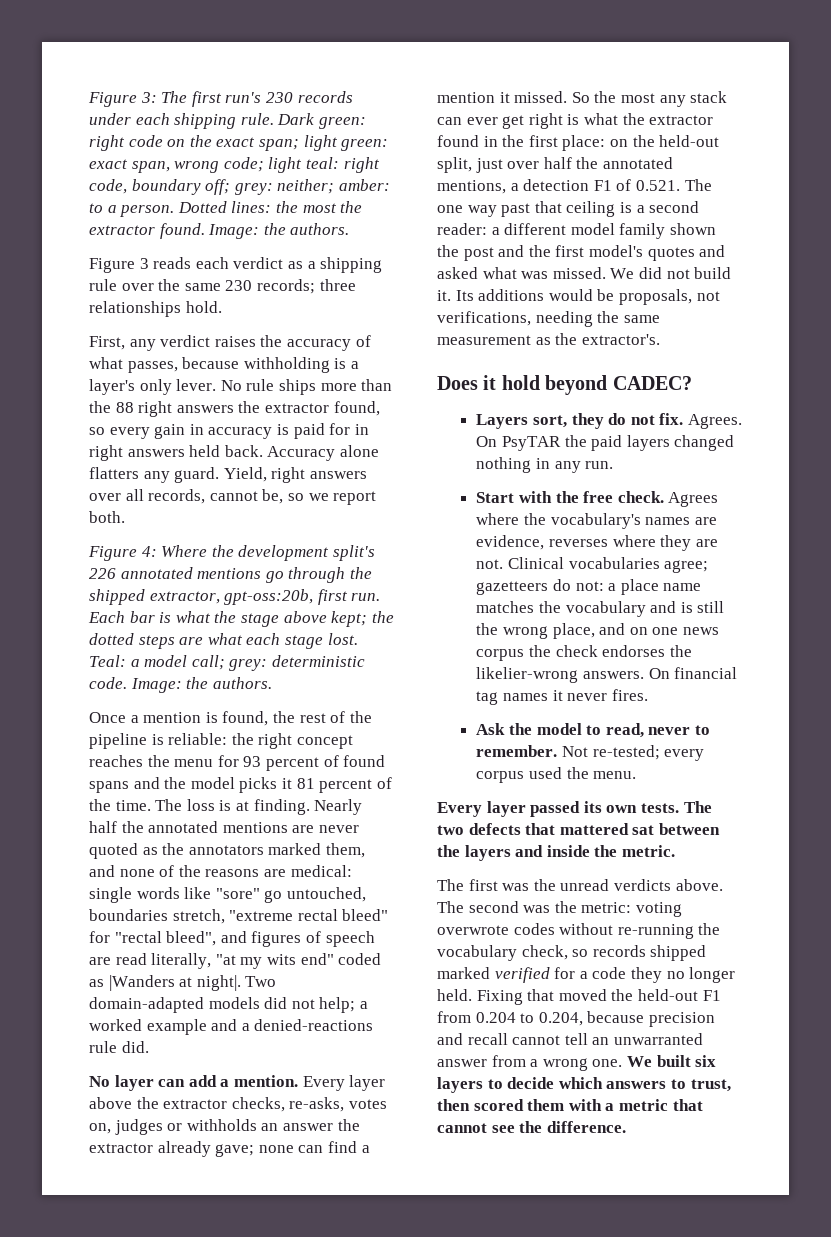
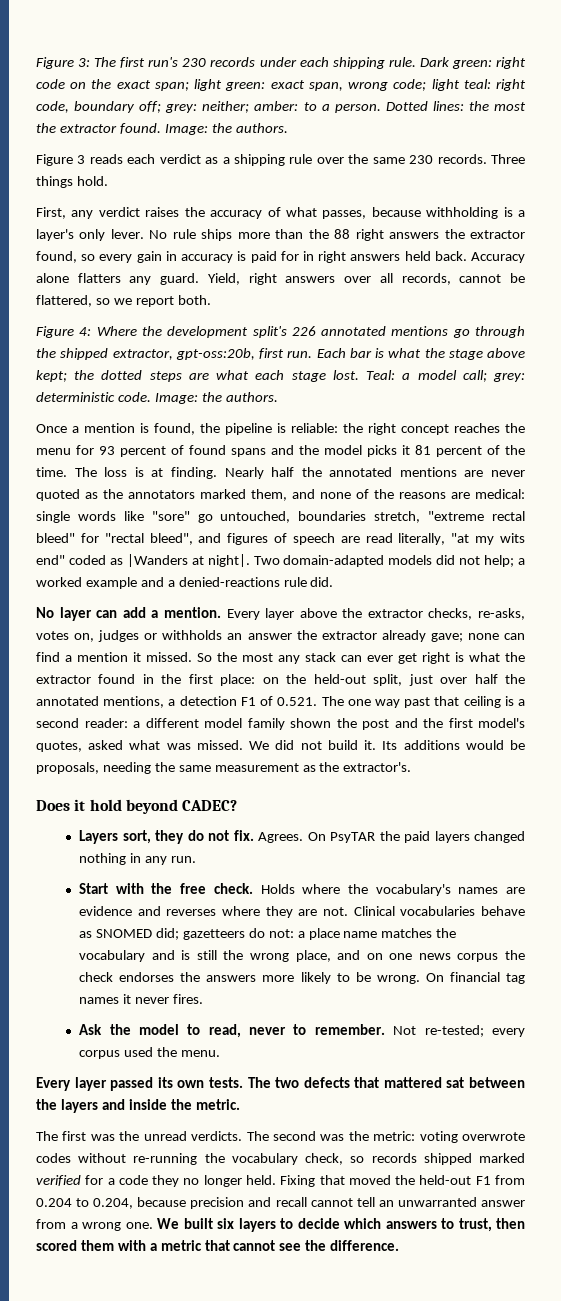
- Figure 3 reads each verdict as a shipping rule over the same 230 records; three relationships hold.
+ Figure 3 reads each verdict as a shipping rule over the same 230 records. Three things hold.
- Yield, right answers over all records, cannot be, so we report both.
+ Yield, right answers over all records, cannot be flattered, so we report both.
- Once a mention is found, the rest of the pipeline is reliable: the right concept reaches the menu for 93 percent of found spans and the model picks it 81 percent of the time.
+ Once a mention is found, the pipeline is reliable: the right concept reaches the menu for 93 percent of found spans and the model picks it 81 percent of the time.
- So the most any stack can ever get right is what the extractor found in the first place: on the held-out split, just over half the annotated mentions, a detection F1 of 0.521. The one way past that ceiling is a second reader: a different model family shown the post and the first model's quotes and asked what was missed.
+ So the most any stack can ever get right is what the extractor found in the first place: on the held-out split, just over half the annotated mentions, a detection F1 of 0.521. The one way past that ceiling is a second reader: a different model family shown the post and the first model's quotes, asked what was missed.
- Its additions would be proposals, not verifications, needing the same measurement as the extractor's.
+ Its additions would be proposals, needing the same measurement as the extractor's.
- Agrees where the vocabulary's names are evidence, reverses where they are not.
+ Holds where the vocabulary's names are evidence and reverses where they are not.
- Clinical vocabularies agree; gazetteers do not: a place name matches the vocabulary and is still the wrong place, and on one news corpus the check endorses the likelier-wrong answers.
+ Clinical vocabularies behave as SNOMED did; gazetteers do not: a place name matches the vocabulary and is still the wrong place, and on one news corpus the check endorses the answers more likely to be wrong.
- The first was the unread verdicts above.
+ The first was the unread verdicts.

